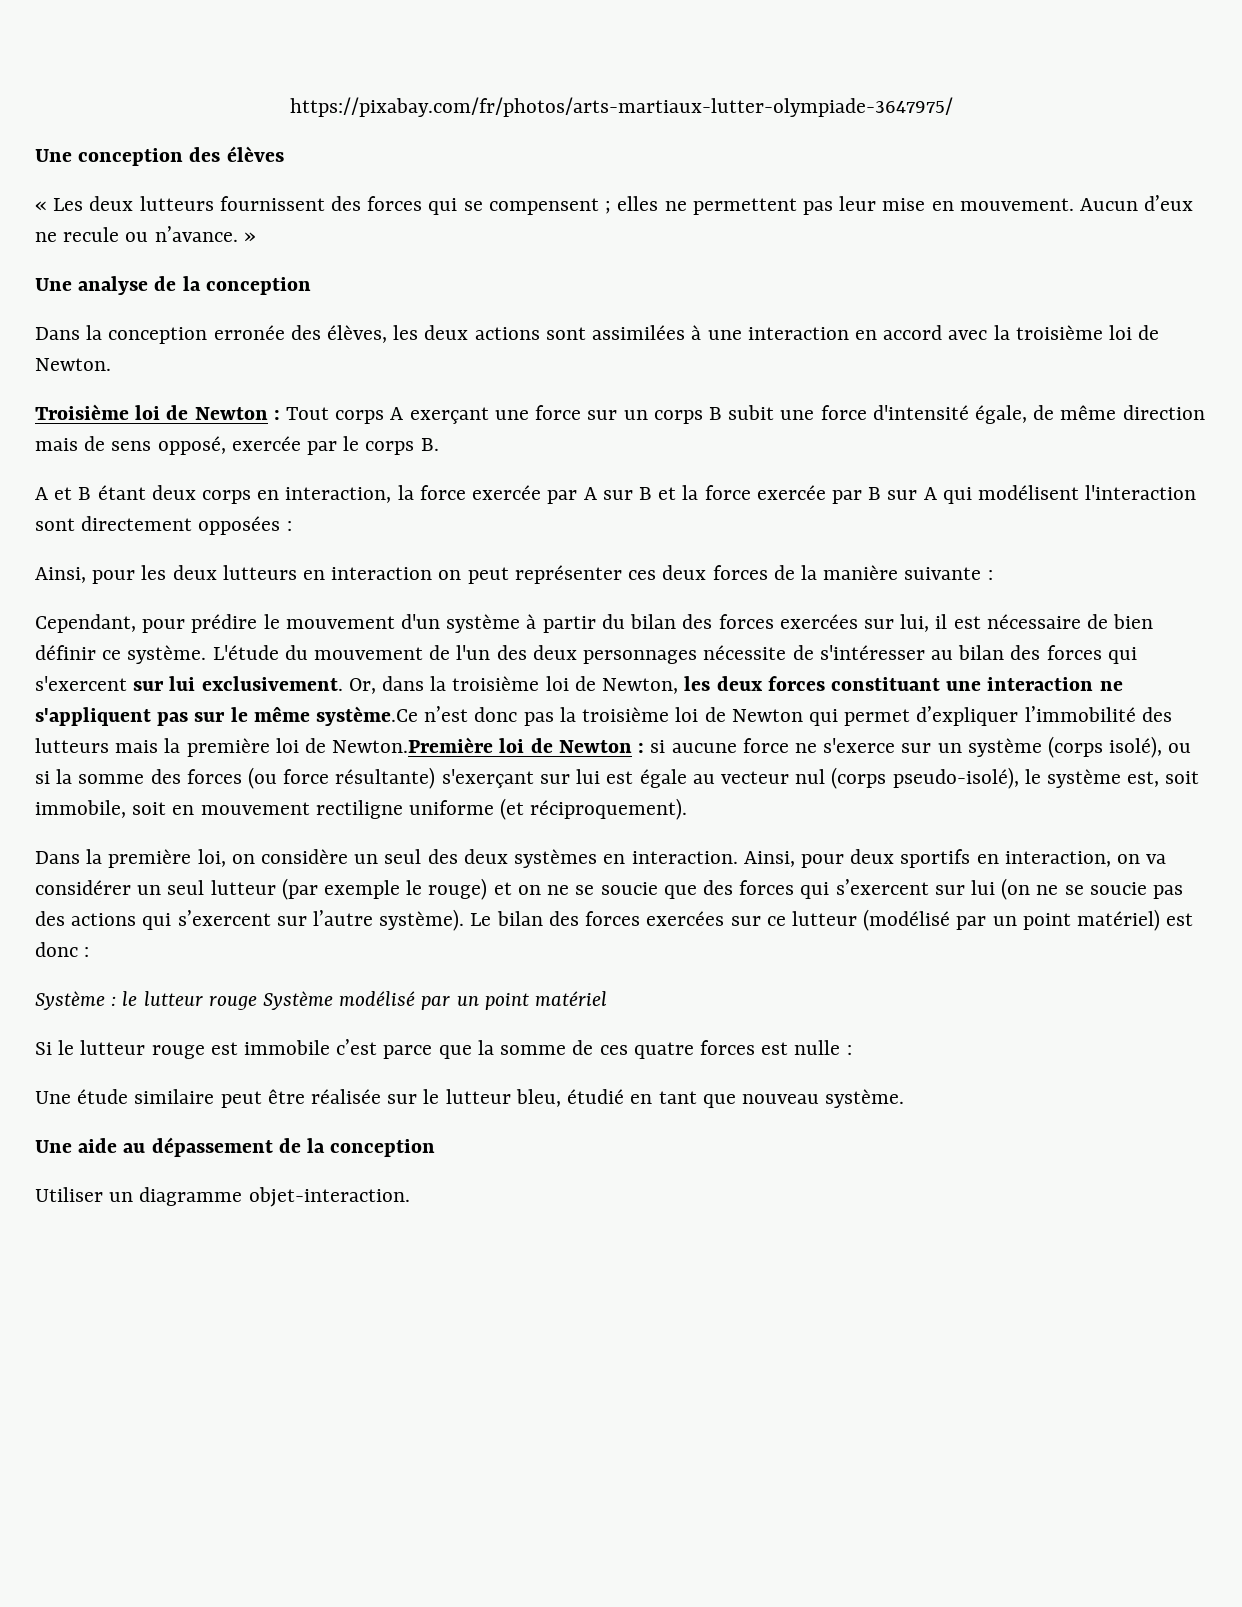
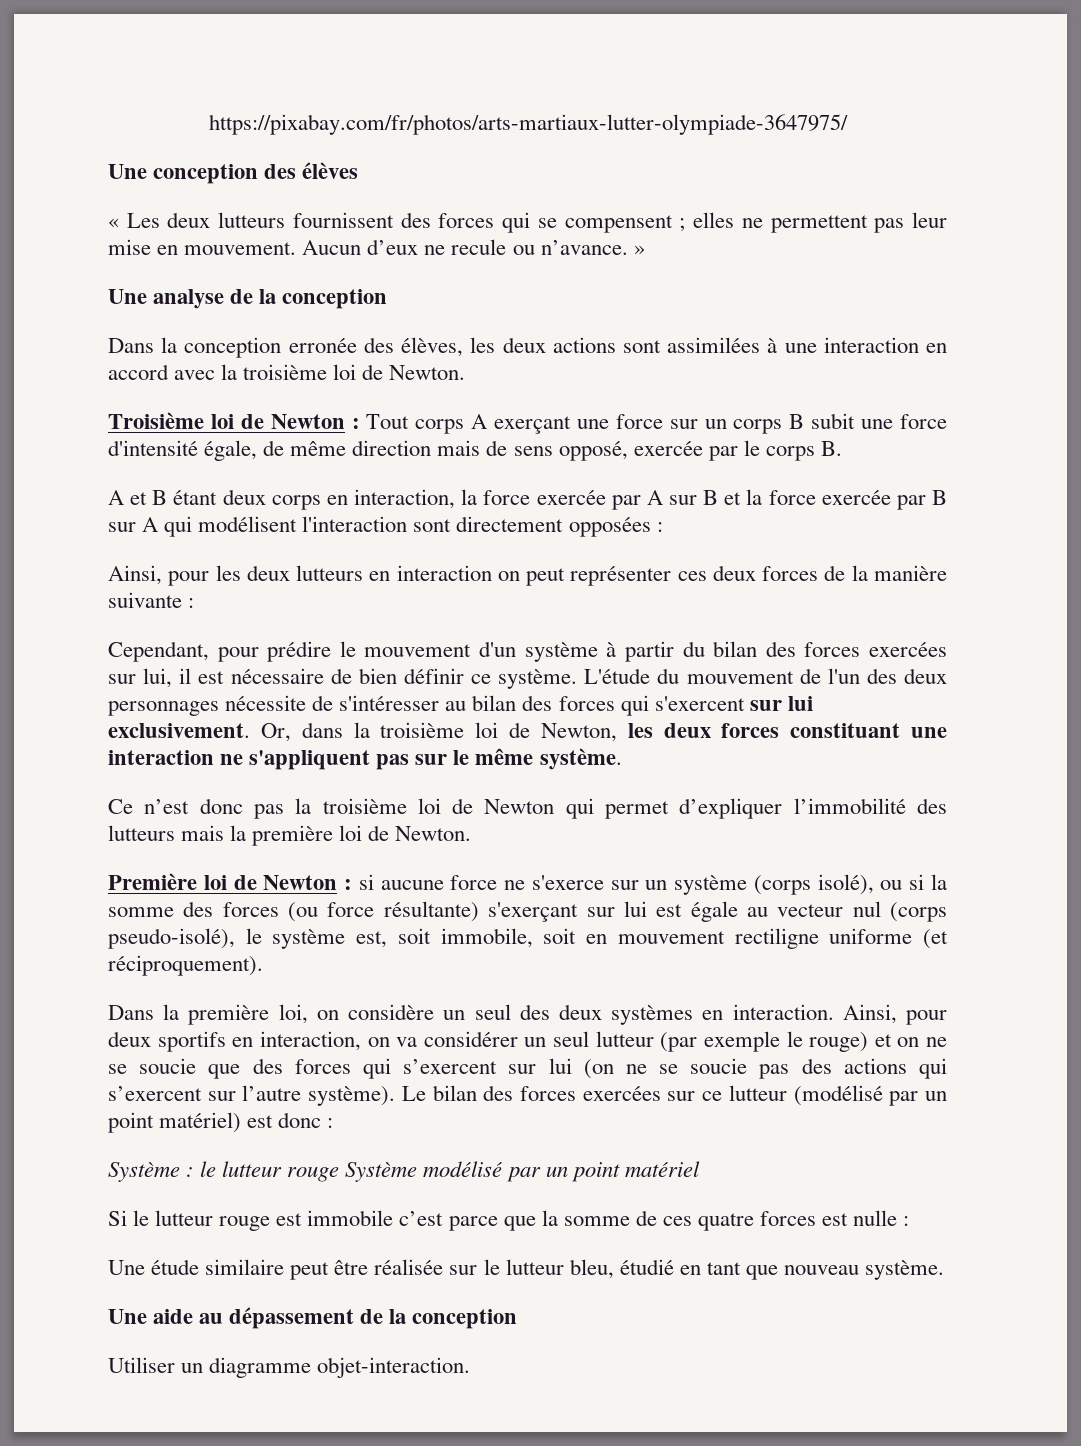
- Or, dans la troisième loi de Newton, les deux forces constituant une interaction ne s'appliquent pas sur le même système.Ce n’est donc pas la troisième loi de Newton qui permet d’expliquer l’immobilité des lutteurs mais la première loi de Newton.Première loi de Newton :
+ Or, dans la troisième loi de Newton, les deux forces constituant une interaction ne s'appliquent pas sur le même système.
+ Ce n’est donc pas la troisième loi de Newton qui permet d’expliquer l’immobilité des lutteurs mais la première loi de Newton.
+ Première loi de Newton :

